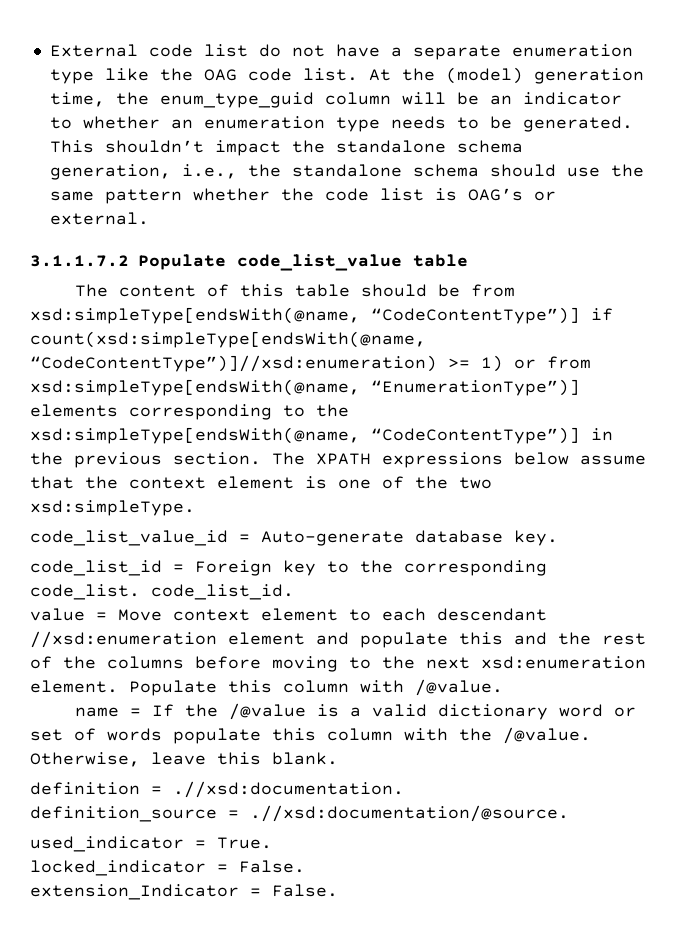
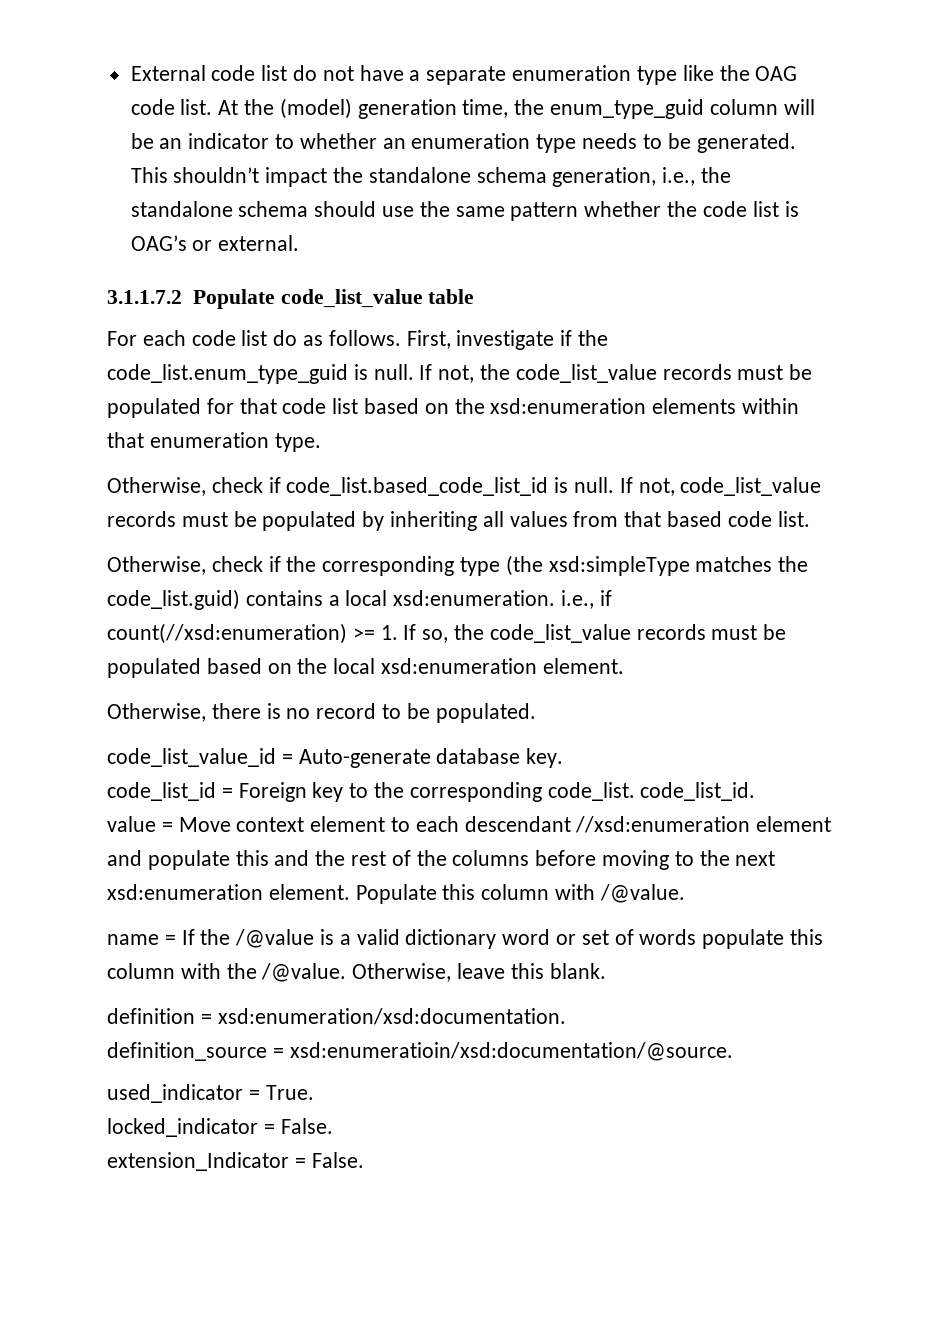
- The content of this table should be from xsd:simpleType[endsWith(@name, “CodeContentType”)] if count(xsd:simpleType[endsWith(@name, “CodeContentType”)]//xsd:enumeration) >= 1) or from xsd:simpleType[endsWith(@name, “EnumerationType”)] elements corresponding to the xsd:simpleType[endsWith(@name, “CodeContentType”)] in the previous section. The XPATH expressions below assume that the context element is one of the two xsd:simpleType.
+ For each code list do as follows. First, investigate if the code_list.enum_type_guid is null. If not, the code_list_value records must be populated for that code list based on the xsd:enumeration elements within that enumeration type.
+ Otherwise, check if code_list.based_code_list_id is null. If not, code_list_value records must be populated by inheriting all values from that based code list.
+ Otherwise, check if the corresponding type (the xsd:simpleType matches the code_list.guid) contains a local xsd:enumeration. i.e., if count(//xsd:enumeration) >= 1. If so, the code_list_value records must be populated based on the local xsd:enumeration element.
+ Otherwise, there is no record to be populated.
- definition = .//xsd:documentation.
+ definition = xsd:enumeration/xsd:documentation.
- definition_source = .//xsd:documentation/@source.
+ definition_source = xsd:enumeratioin/xsd:documentation/@source.

